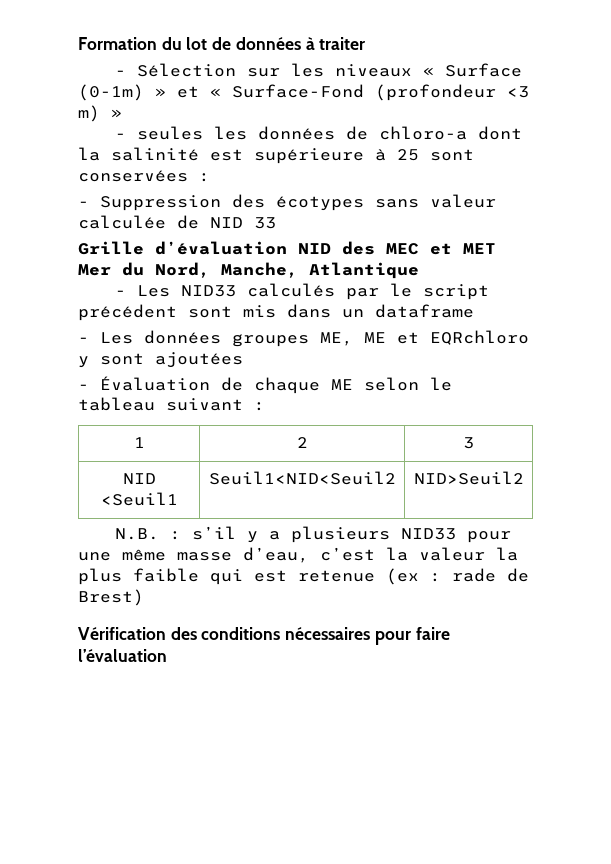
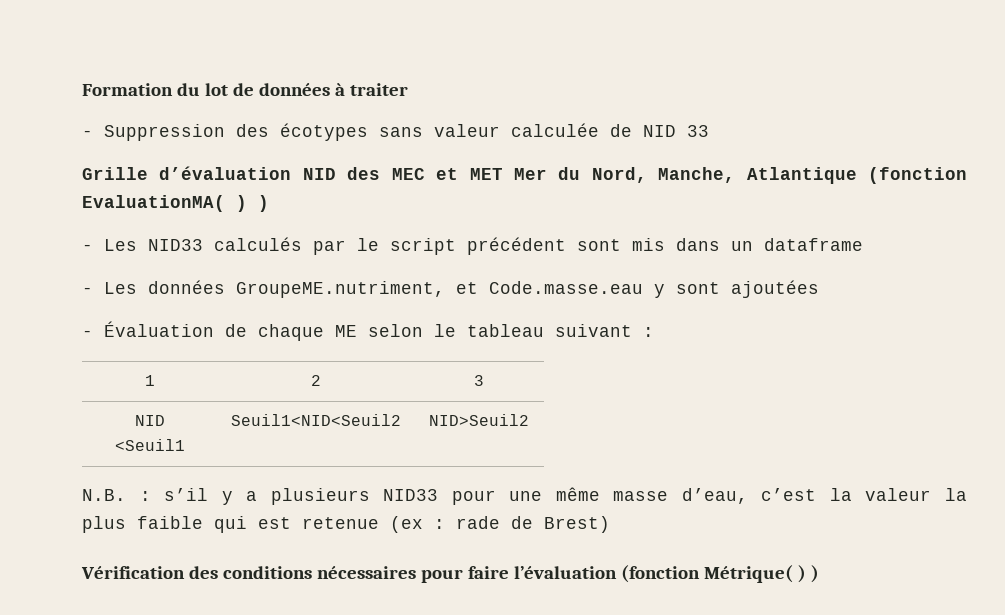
- - Sélection sur les niveaux « Surface (0-1m) » et « Surface-Fond (profondeur <3 m) »
- - seules les données de chloro-a dont la salinité est supérieure à 25 sont conservées :
- Grille d’évaluation NID des MEC et MET Mer du Nord, Manche, Atlantique
+ Grille d’évaluation NID des MEC et MET Mer du Nord, Manche, Atlantique (fonction EvaluationMA( ) )
- - Les données groupes ME, ME et EQRchloro y sont ajoutées
+ - Les données GroupeME.nutriment, et Code.masse.eau y sont ajoutées
- Vérification des conditions nécessaires pour faire l’évaluation
+ Vérification des conditions nécessaires pour faire l’évaluation (fonction Métrique( ) )

